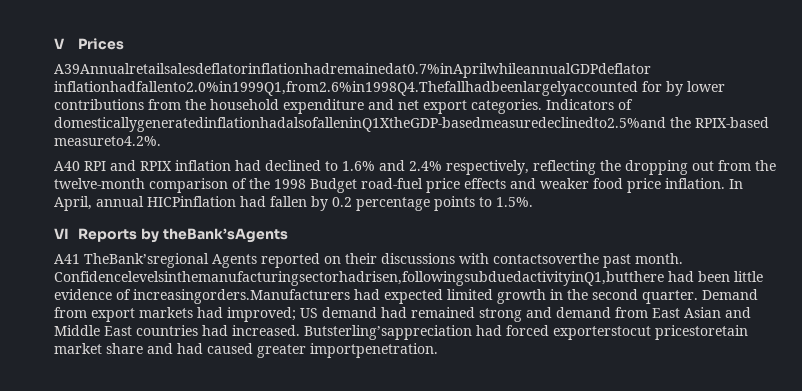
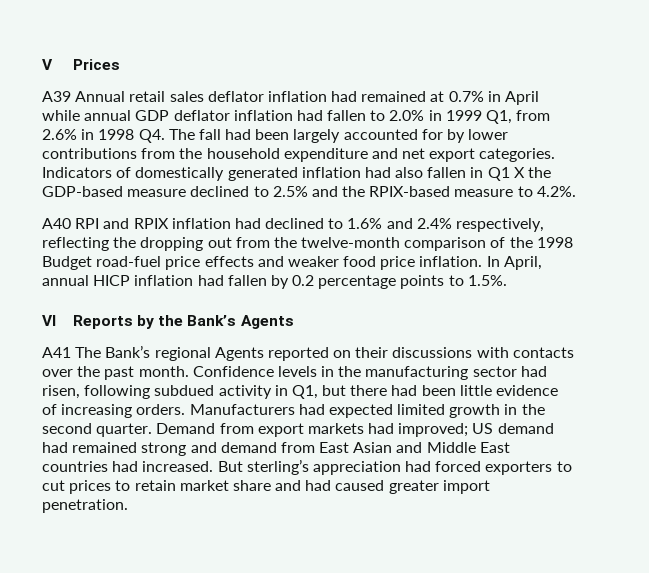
- A39Annualretailsalesdeflatorinflationhadremainedat0.7%inAprilwhileannualGDPdeflator inflationhadfallento2.0%in1999Q1,from2.6%in1998Q4.Thefallhadbeenlargelyaccounted for by lower contributions from the household expenditure and net export categories.
+ A39 Annual retail sales deflator inflation had remained at 0.7% in April while annual GDP deflator inflation had fallen to 2.0% in 1999 Q1, from 2.6% in 1998 Q4. The fall had been largely accounted for by lower contributions from the household expenditure and net export categories.
- Indicators of domesticallygeneratedinflationhadalsofalleninQ1XtheGDP-basedmeasuredeclinedto2.5%and the RPIX-based measureto4.2%.
+ Indicators of domestically generated inflation had also fallen in Q1 X the GDP-based measure declined to 2.5% and the RPIX-based measure to 4.2%.
- In April, annual HICPinflation had fallen by 0.2 percentage points to 1.5%.
+ In April, annual HICP inflation had fallen by 0.2 percentage points to 1.5%.
- VI Reports by theBank’sAgents
- A41 TheBank’sregional Agents reported on their discussions with contactsoverthe past month. Confidencelevelsinthemanufacturingsectorhadrisen,followingsubduedactivityinQ1,butthere had been little evidence of increasingorders.Manufacturers had expected limited growth in the second quarter.
+ VI Reports by the Bank’s Agents
+ A41 The Bank’s regional Agents reported on their discussions with contacts over the past month. Confidence levels in the manufacturing sector had risen, following subdued activity in Q1, but there had been little evidence of increasing orders. Manufacturers had expected limited growth in the second quarter.
- Butsterling’sappreciation had forced exporterstocut pricestoretain market share and had caused greater importpenetration.
+ But sterling’s appreciation had forced exporters to cut prices to retain market share and had caused greater import penetration.

